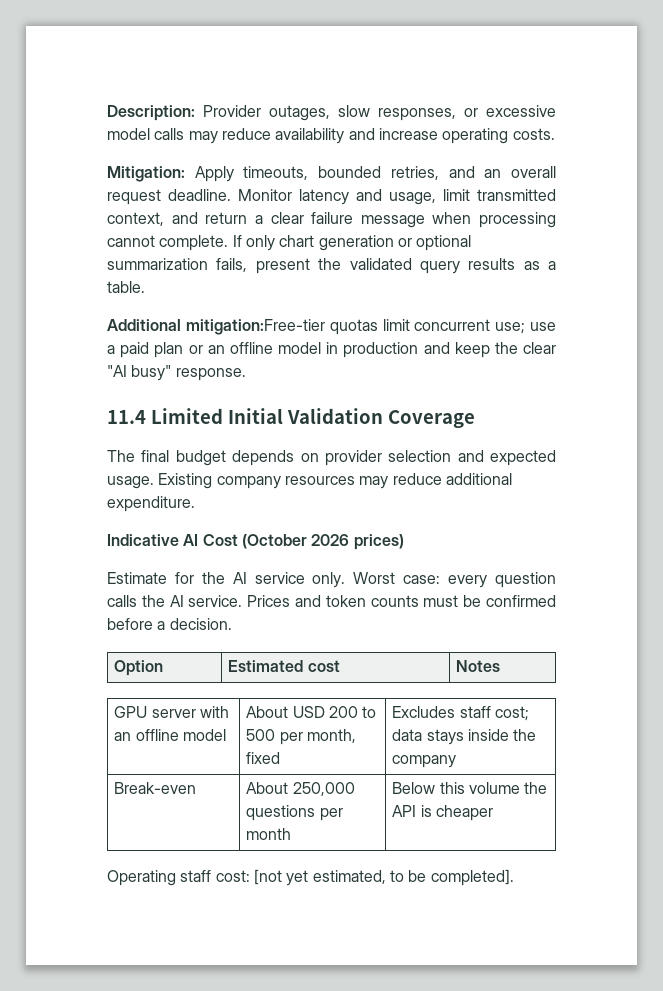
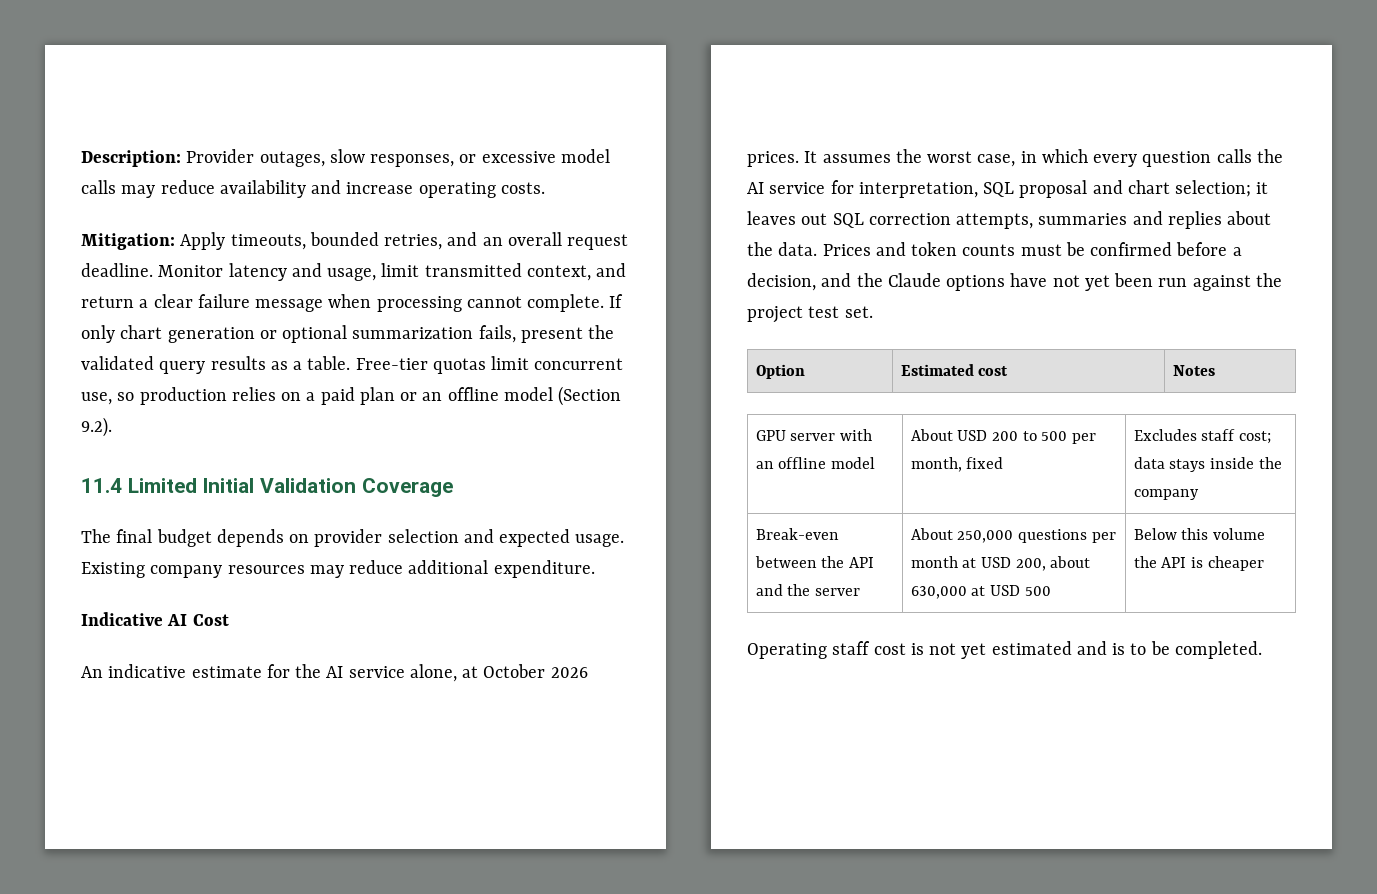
- If only chart generation or optional summarization fails, present the validated query results as a table.
- Additional mitigation:Free-tier quotas limit concurrent use; use a paid plan or an offline model in production and keep the clear "AI busy" response.
+ If only chart generation or optional summarization fails, present the validated query results as a table. Free-tier quotas limit concurrent use, so production relies on a paid plan or an offline model (Section 9.2).
- Indicative AI Cost (October 2026 prices)
- Estimate for the AI service only. Worst case: every question calls the AI service.
+ Indicative AI Cost
+ An indicative estimate for the AI service alone, at October 2026 prices. It assumes the worst case, in which every question calls the AI service for interpretation, SQL proposal and chart selection; it leaves out SQL correction attempts, summaries and replies about the data.
- Prices and token counts must be confirmed before a decision.
+ Prices and token counts must be confirmed before a decision, and the Claude options have not yet been run against the project test set.
- Break-even | About 250,000 questions per month | Below this volume the API is cheaper
+ Break-even between the API and the server | About 250,000 questions per month at USD 200, about 630,000 at USD 500 | Below this volume the API is cheaper
- Operating staff cost: [not yet estimated, to be completed].
+ Operating staff cost is not yet estimated and is to be completed.

